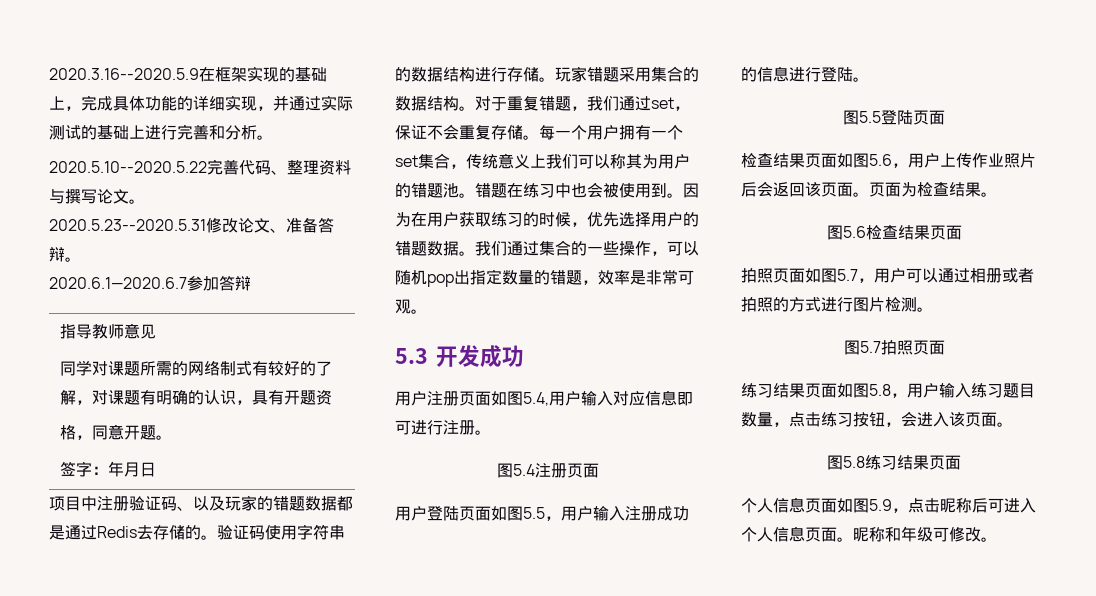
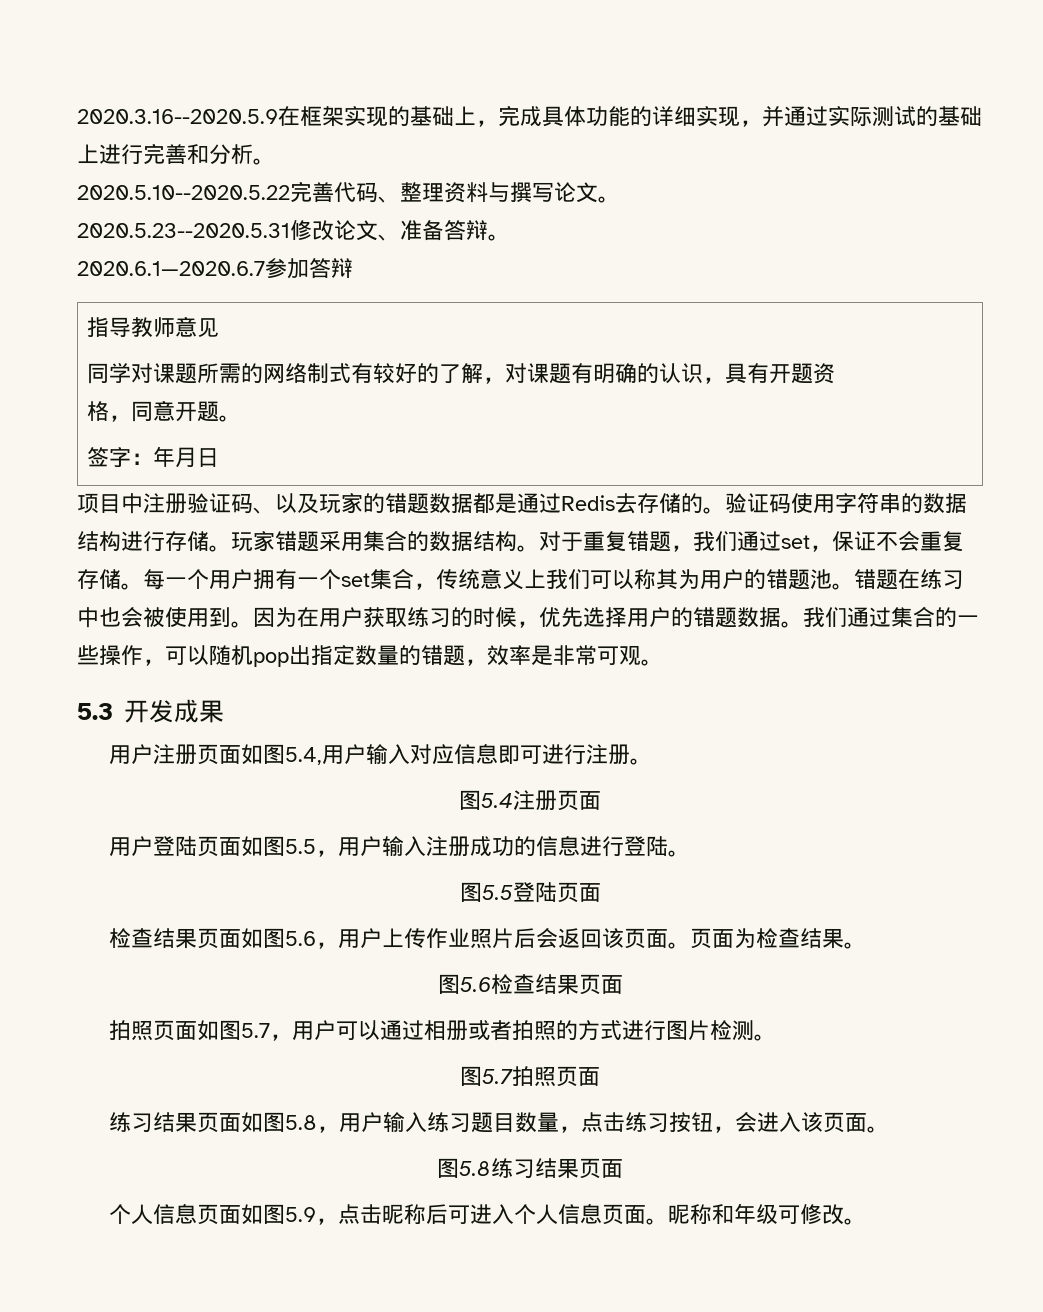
- 5.3开发成功
+ 5.3开发成果

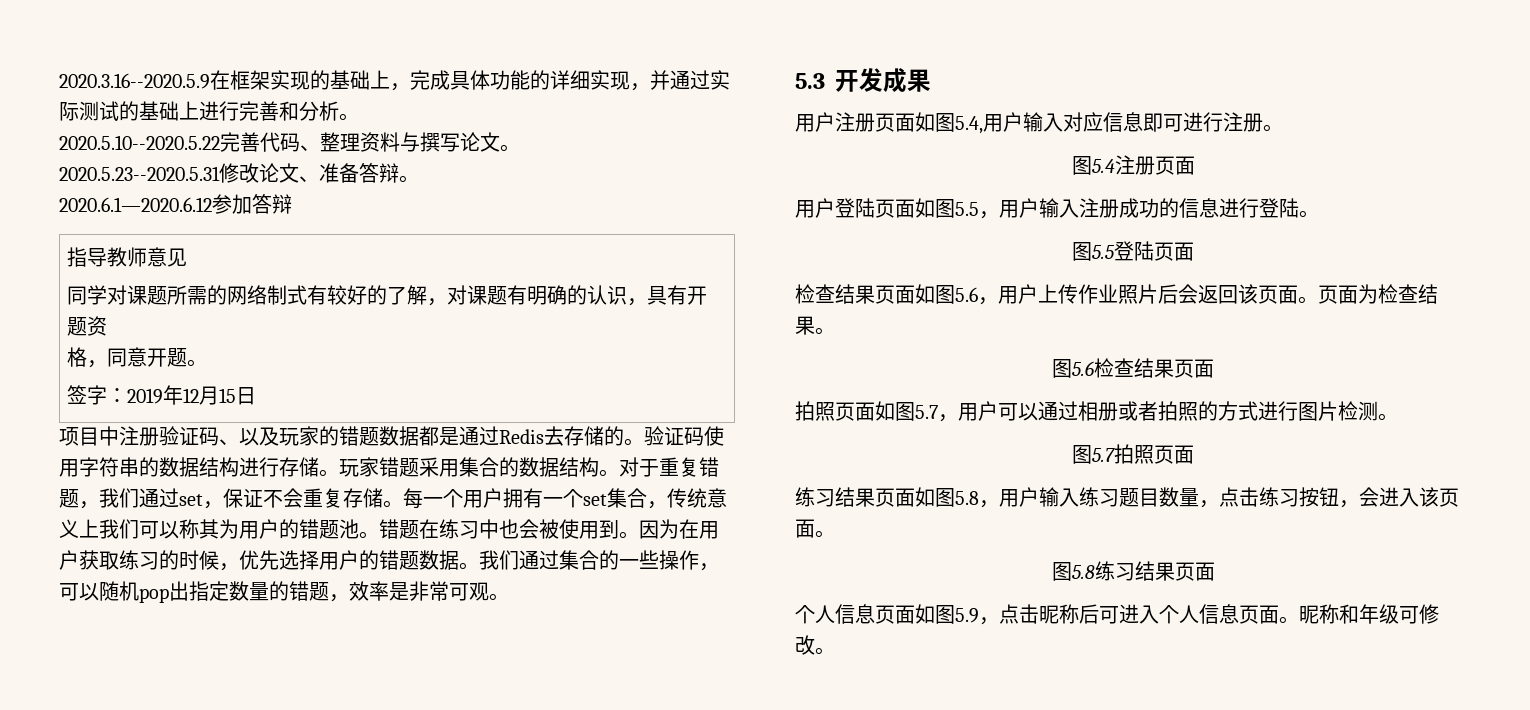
- 2020.6.1—2020.6.7参加答辩
+ 2020.6.1—2020.6.12参加答辩
  指导教师意见
  同学对课题所需的网络制式有较好的了解，对课题有明确的认识，具有开题资
  格，同意开题。
- 签字：年月日
+ 签字：2019年12月15日

